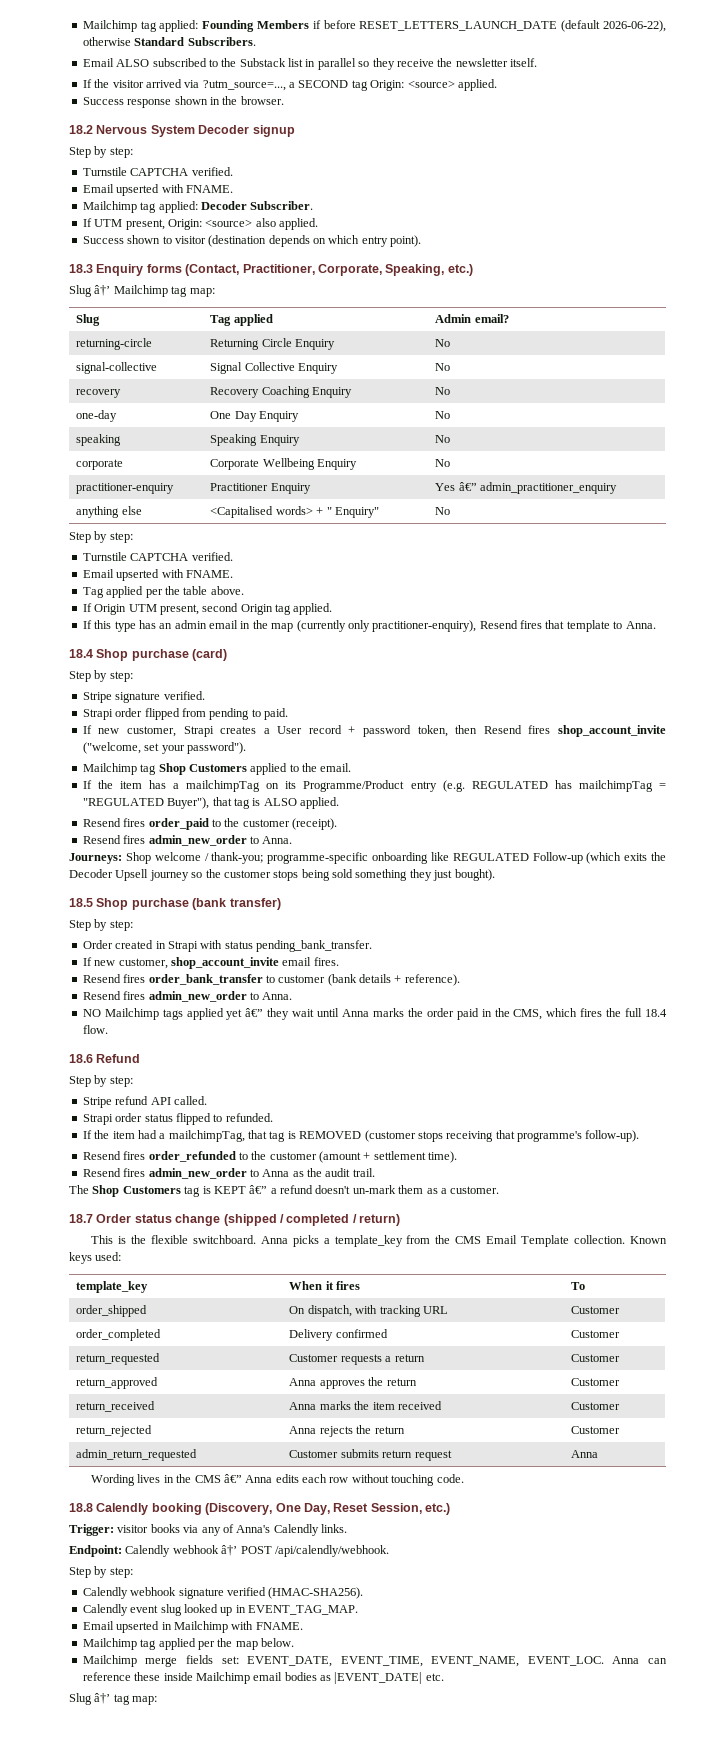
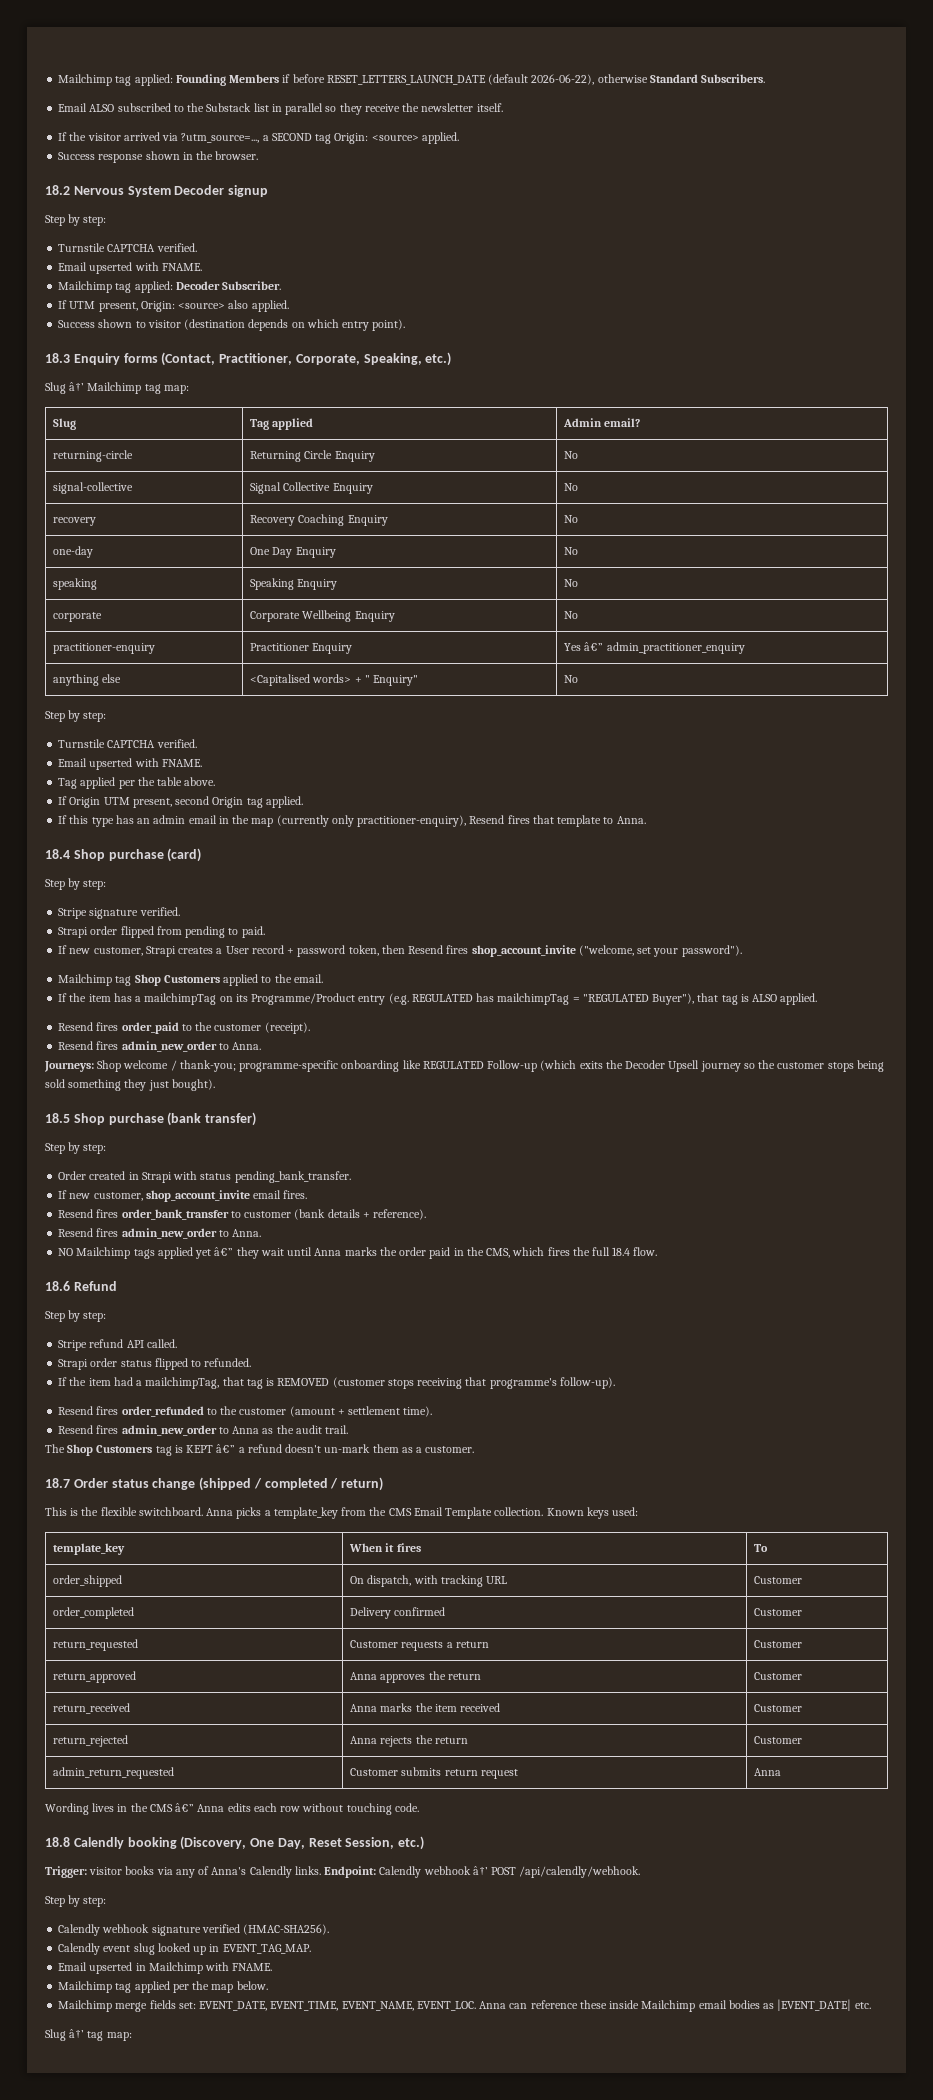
- Trigger: visitor books via any of Anna's Calendly links.
- Endpoint: Calendly webhook â†’ POST /api/calendly/webhook.
+ Trigger: visitor books via any of Anna's Calendly links. Endpoint: Calendly webhook â†’ POST /api/calendly/webhook.

